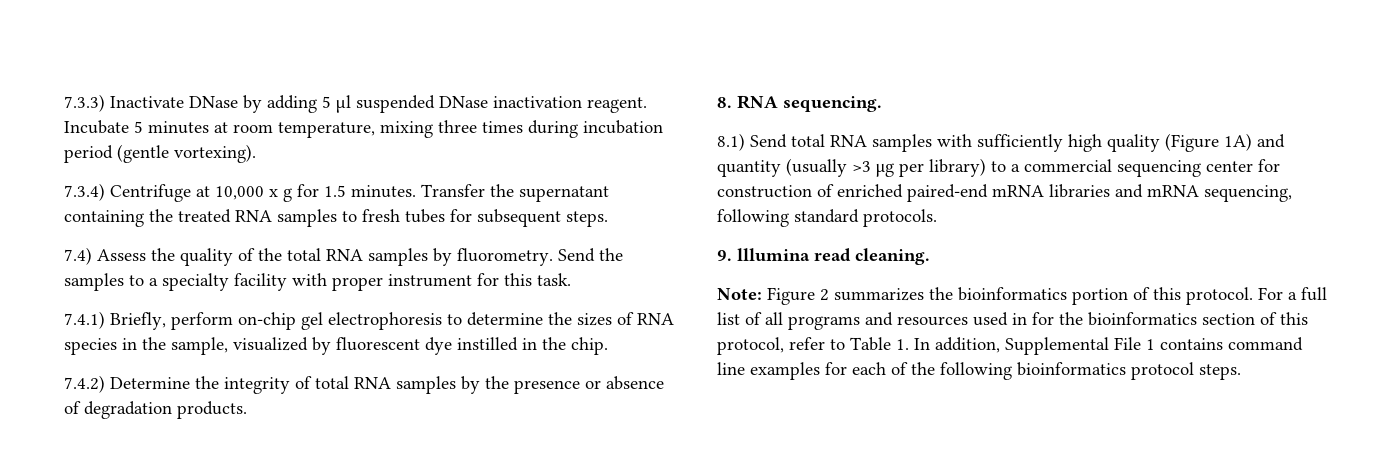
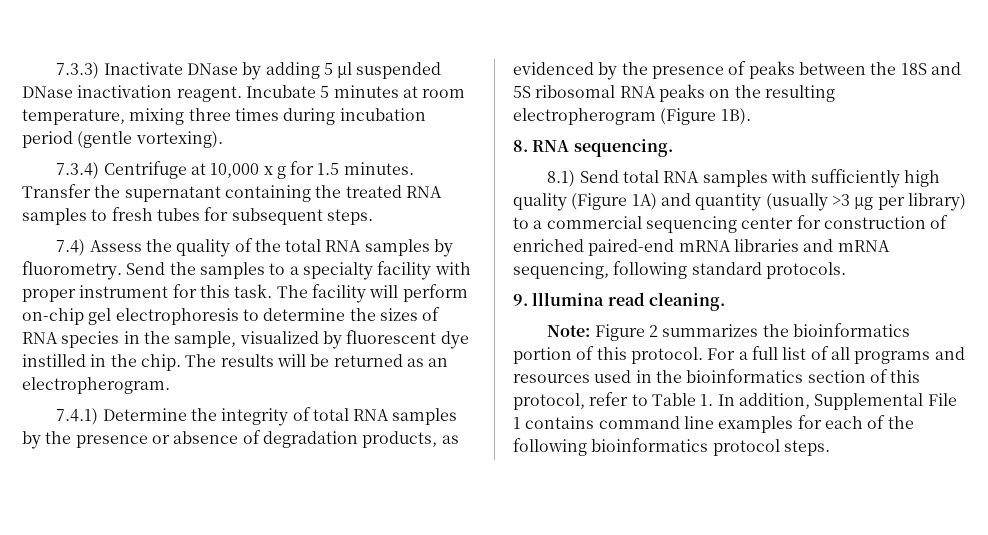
- Send the samples to a specialty facility with proper instrument for this task.
- 7.4.1) Briefly, perform on-chip gel electrophoresis to determine the sizes of RNA species in the sample, visualized by fluorescent dye instilled in the chip.
- 7.4.2) Determine the integrity of total RNA samples by the presence or absence of degradation products.
+ Send the samples to a specialty facility with proper instrument for this task. The facility will perform on-chip gel electrophoresis to determine the sizes of RNA species in the sample, visualized by fluorescent dye instilled in the chip. The results will be returned as an electropherogram.
+ 7.4.1) Determine the integrity of total RNA samples by the presence or absence of degradation products, as evidenced by the presence of peaks between the 18S and 5S ribosomal RNA peaks on the resulting electropherogram (Figure 1B).
- For a full list of all programs and resources used in for the bioinformatics section of this protocol, refer to Table 1. In addition, Supplemental File 1 contains command line examples for each of the following bioinformatics protocol steps.
+ For a full list of all programs and resources used in the bioinformatics section of this protocol, refer to Table 1. In addition, Supplemental File 1 contains command line examples for each of the following bioinformatics protocol steps.

